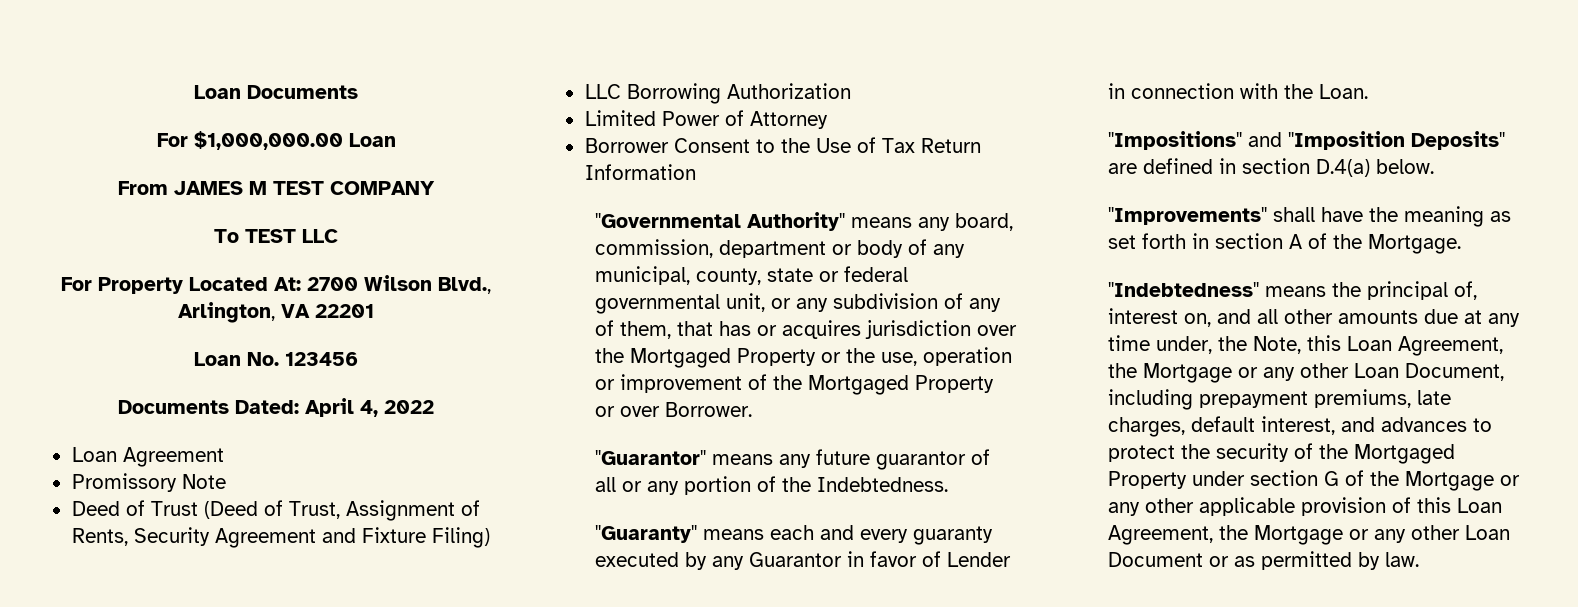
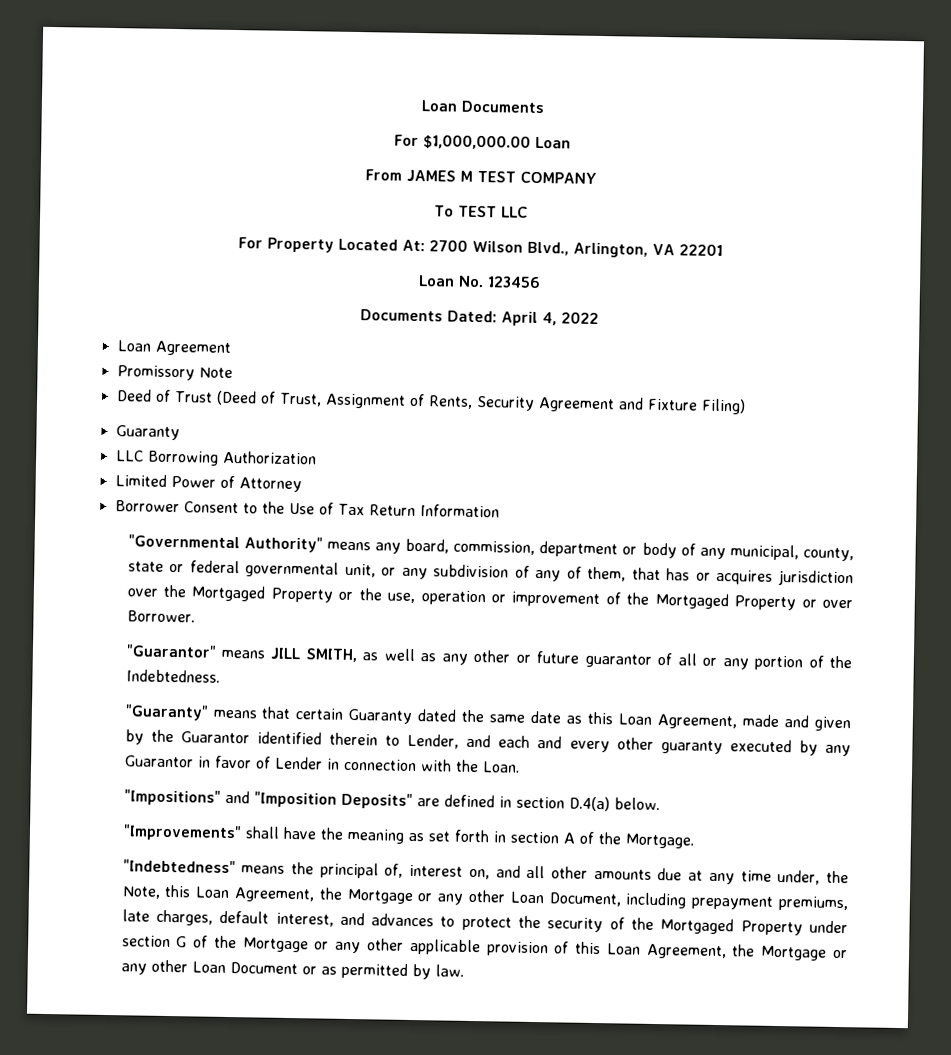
  Deed of Trust (Deed of Trust, Assignment of Rents, Security Agreement and Fixture Filing)
+ Guaranty
- "Guarantor" means any future guarantor of all or any portion of the Indebtedness.
+ "Guarantor" means JILL SMITH, as well as any other or future guarantor of all or any portion of the Indebtedness.
- "Guaranty" means each and every guaranty executed by any Guarantor in favor of Lender in connection with the Loan.
+ "Guaranty" means that certain Guaranty dated the same date as this Loan Agreement, made and given by the Guarantor identified therein to Lender, and each and every other guaranty executed by any Guarantor in favor of Lender in connection with the Loan.

